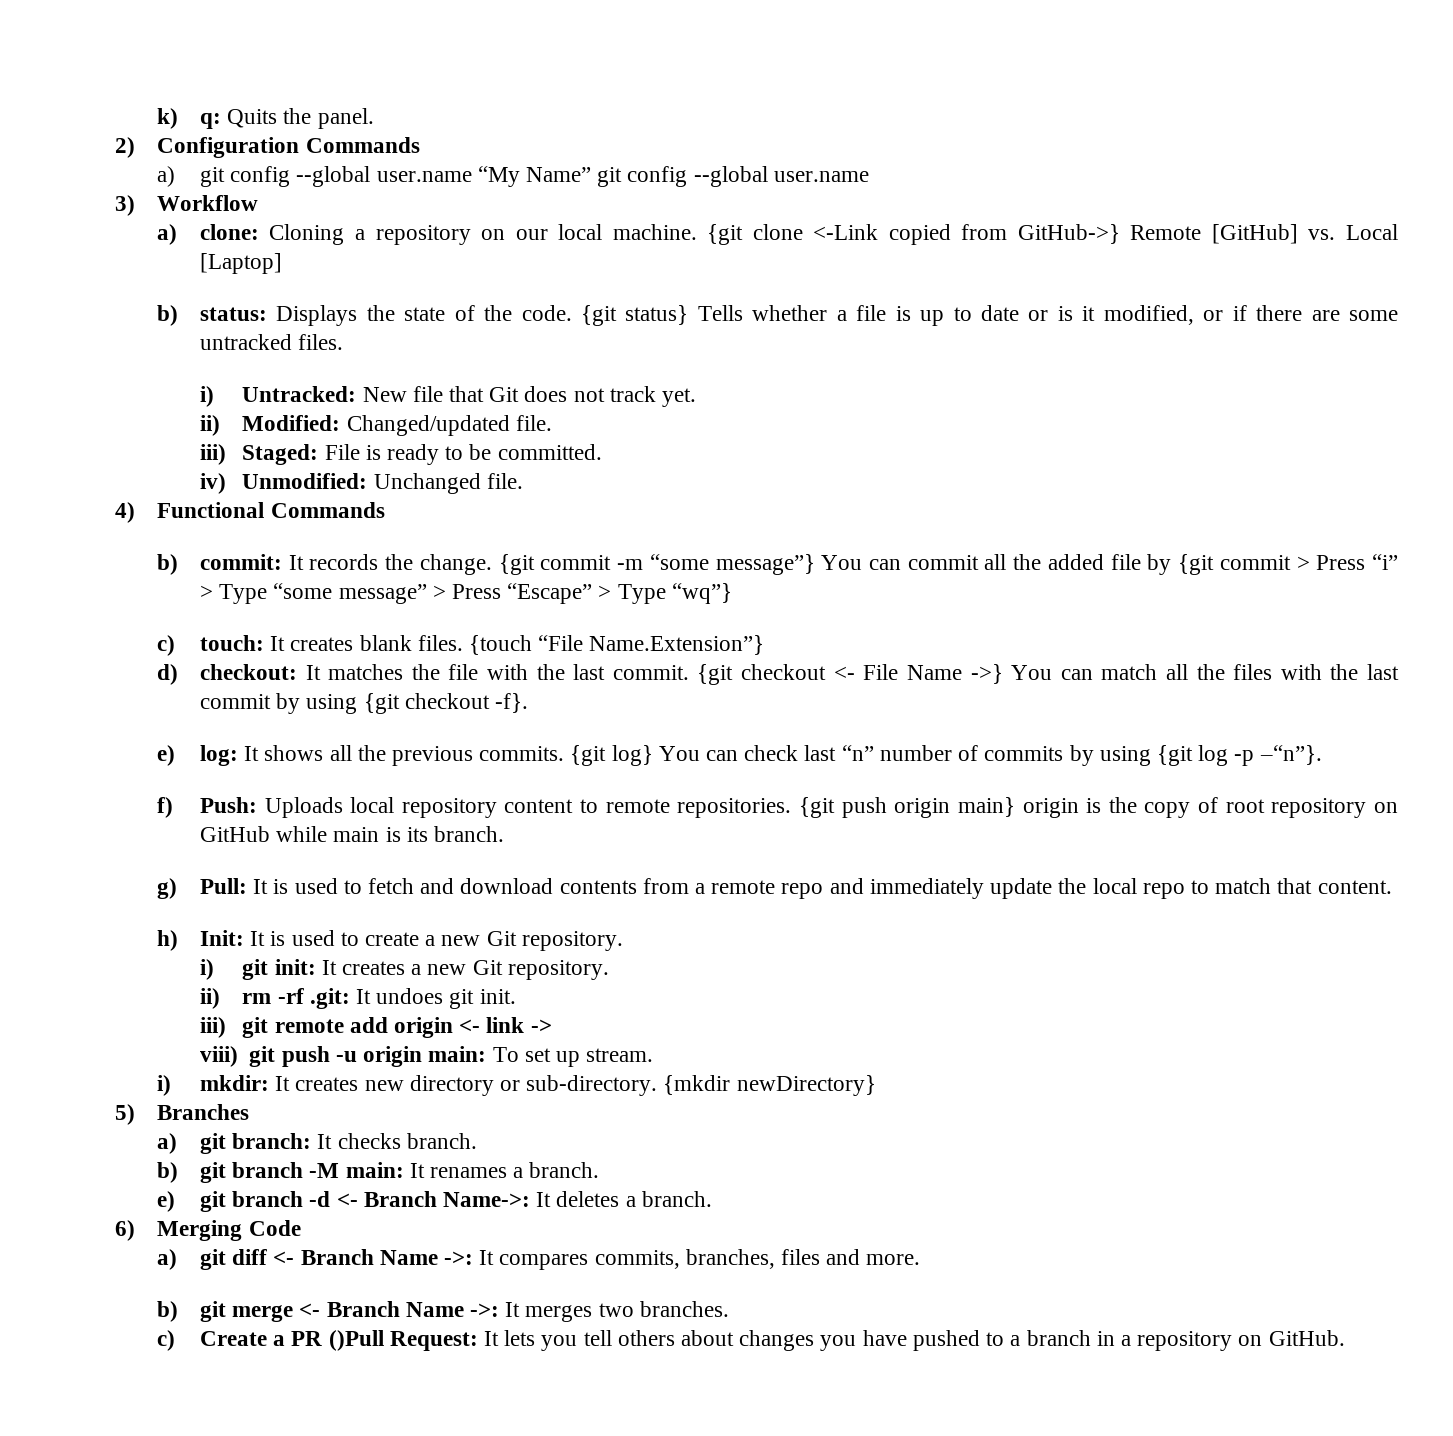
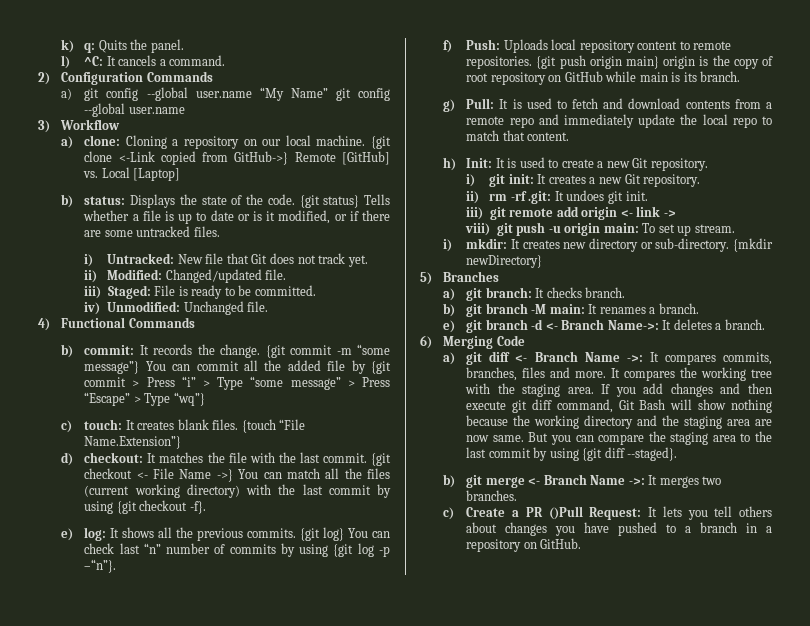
+ l) ^C: It cancels a command.
- {git checkout <- File Name ->} You can match all the files with the last commit by using {git checkout -f}.
+ {git checkout <- File Name ->} You can match all the files (current working directory) with the last commit by using {git checkout -f}.
+ It compares the working tree with the staging area. If you add changes and then execute git diff command, Git Bash will show nothing because the working directory and the staging area are now same. But you can compare the staging area to the last commit by using {git diff --staged}.

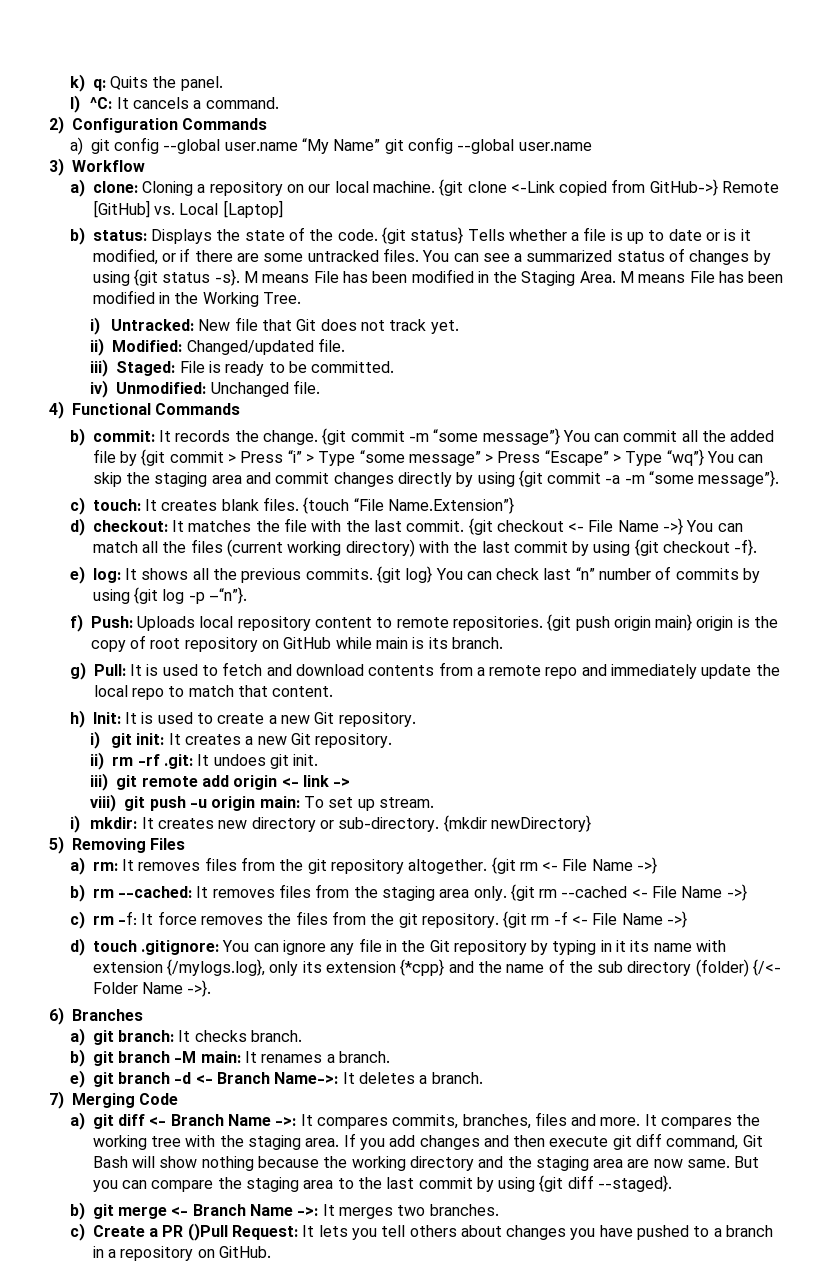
+ You can see a summarized status of changes by using {git status -s}. M means File has been modified in the Staging Area. M means File has been modified in the Working Tree.
- {git commit -m “some message”} You can commit all the added file by {git commit > Press “i” > Type “some message” > Press “Escape” > Type “wq”}
+ {git commit -m “some message”} You can commit all the added file by {git commit > Press “i” > Type “some message” > Press “Escape” > Type “wq”} You can skip the staging area and commit changes directly by using {git commit -a -m “some message”}.
- 5) Branches
+ 5) Removing Files
+ a) rm: It removes files from the git repository altogether. {git rm <- File Name ->}
+ b) rm --cached: It removes files from the staging area only. {git rm --cached <- File Name ->}
+ c) rm -f: It force removes the files from the git repository. {git rm -f <- File Name ->}
+ d) touch .gitignore: You can ignore any file in the Git repository by typing in it its name with extension {/mylogs.log}, only its extension {*cpp} and the name of the sub directory (folder) {/<- Folder Name ->}.
+ 6) Branches
- 6) Merging Code
+ 7) Merging Code

